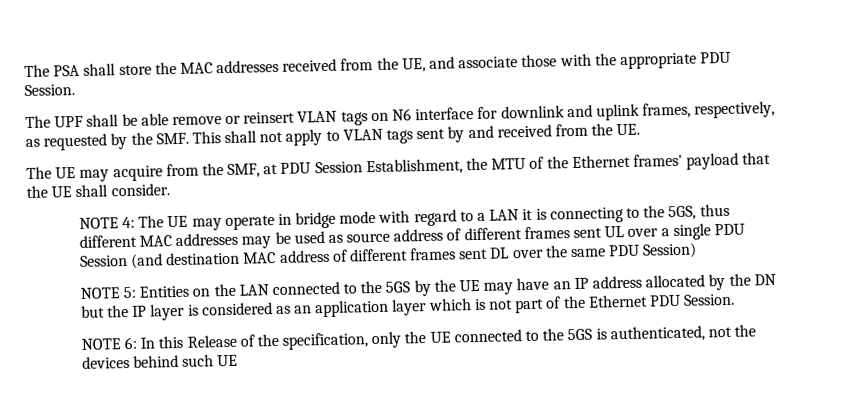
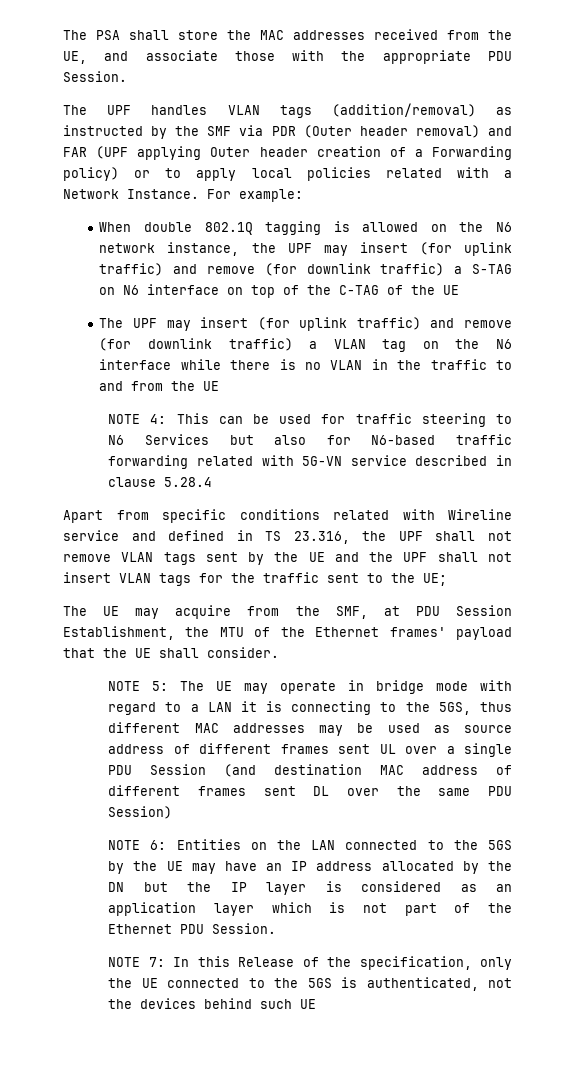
- The UPF shall be able remove or reinsert VLAN tags on N6 interface for downlink and uplink frames, respectively, as requested by the SMF. This shall not apply to VLAN tags sent by and received from the UE.
+ The UPF handles VLAN tags (addition/removal) as instructed by the SMF via PDR (Outer header removal) and FAR (UPF applying Outer header creation of a Forwarding policy) or to apply local policies related with a Network Instance. For example:
+ When double 802.1Q tagging is allowed on the N6 network instance, the UPF may insert (for uplink traffic) and remove (for downlink traffic) a S-TAG on N6 interface on top of the C-TAG of the UE
+ The UPF may insert (for uplink traffic) and remove (for downlink traffic) a VLAN tag on the N6 interface while there is no VLAN in the traffic to and from the UE
+ NOTE 4: This can be used for traffic steering to N6 Services but also for N6-based traffic forwarding related with 5G-VN service described in clause 5.28.4
+ Apart from specific conditions related with Wireline service and defined in TS 23.316, the UPF shall not remove VLAN tags sent by the UE and the UPF shall not insert VLAN tags for the traffic sent to the UE;
- NOTE 4: The UE may operate in bridge mode with regard to a LAN it is connecting to the 5GS, thus different MAC addresses may be used as source address of different frames sent UL over a single PDU Session (and destination MAC address of different frames sent DL over the same PDU Session)
+ NOTE 5: The UE may operate in bridge mode with regard to a LAN it is connecting to the 5GS, thus different MAC addresses may be used as source address of different frames sent UL over a single PDU Session (and destination MAC address of different frames sent DL over the same PDU Session)
- NOTE 5: Entities on the LAN connected to the 5GS by the UE may have an IP address allocated by the DN but the IP layer is considered as an application layer which is not part of the Ethernet PDU Session.
+ NOTE 6: Entities on the LAN connected to the 5GS by the UE may have an IP address allocated by the DN but the IP layer is considered as an application layer which is not part of the Ethernet PDU Session.
- NOTE 6: In this Release of the specification, only the UE connected to the 5GS is authenticated, not the devices behind such UE
+ NOTE 7: In this Release of the specification, only the UE connected to the 5GS is authenticated, not the devices behind such UE

